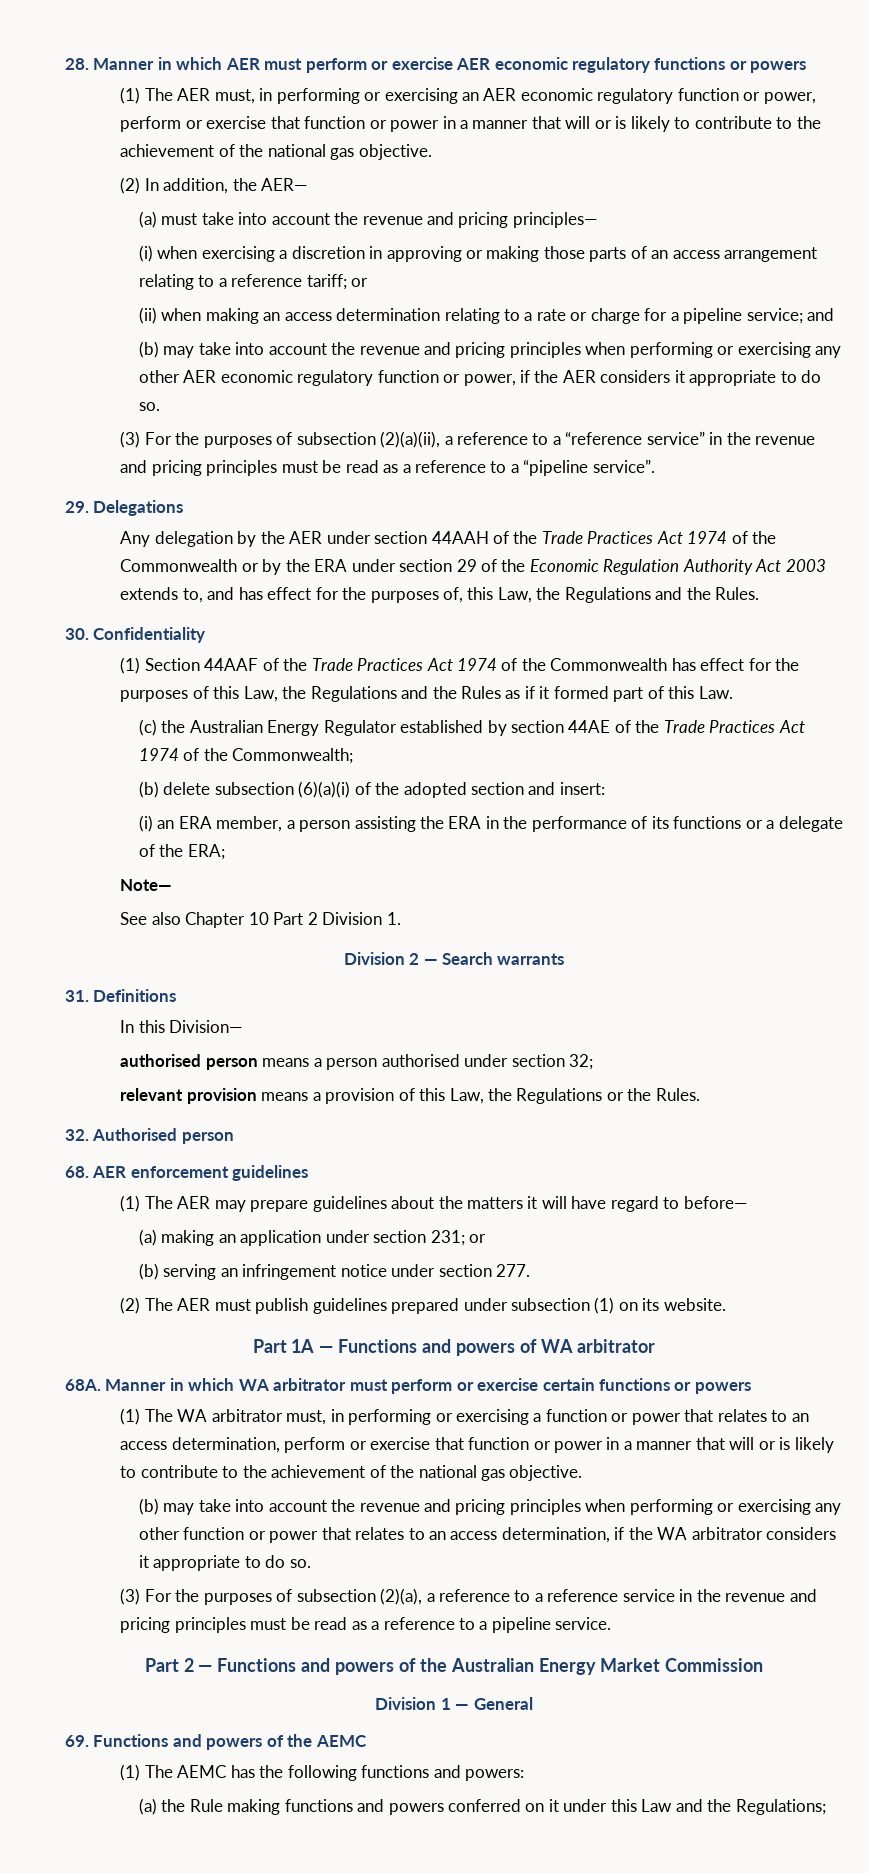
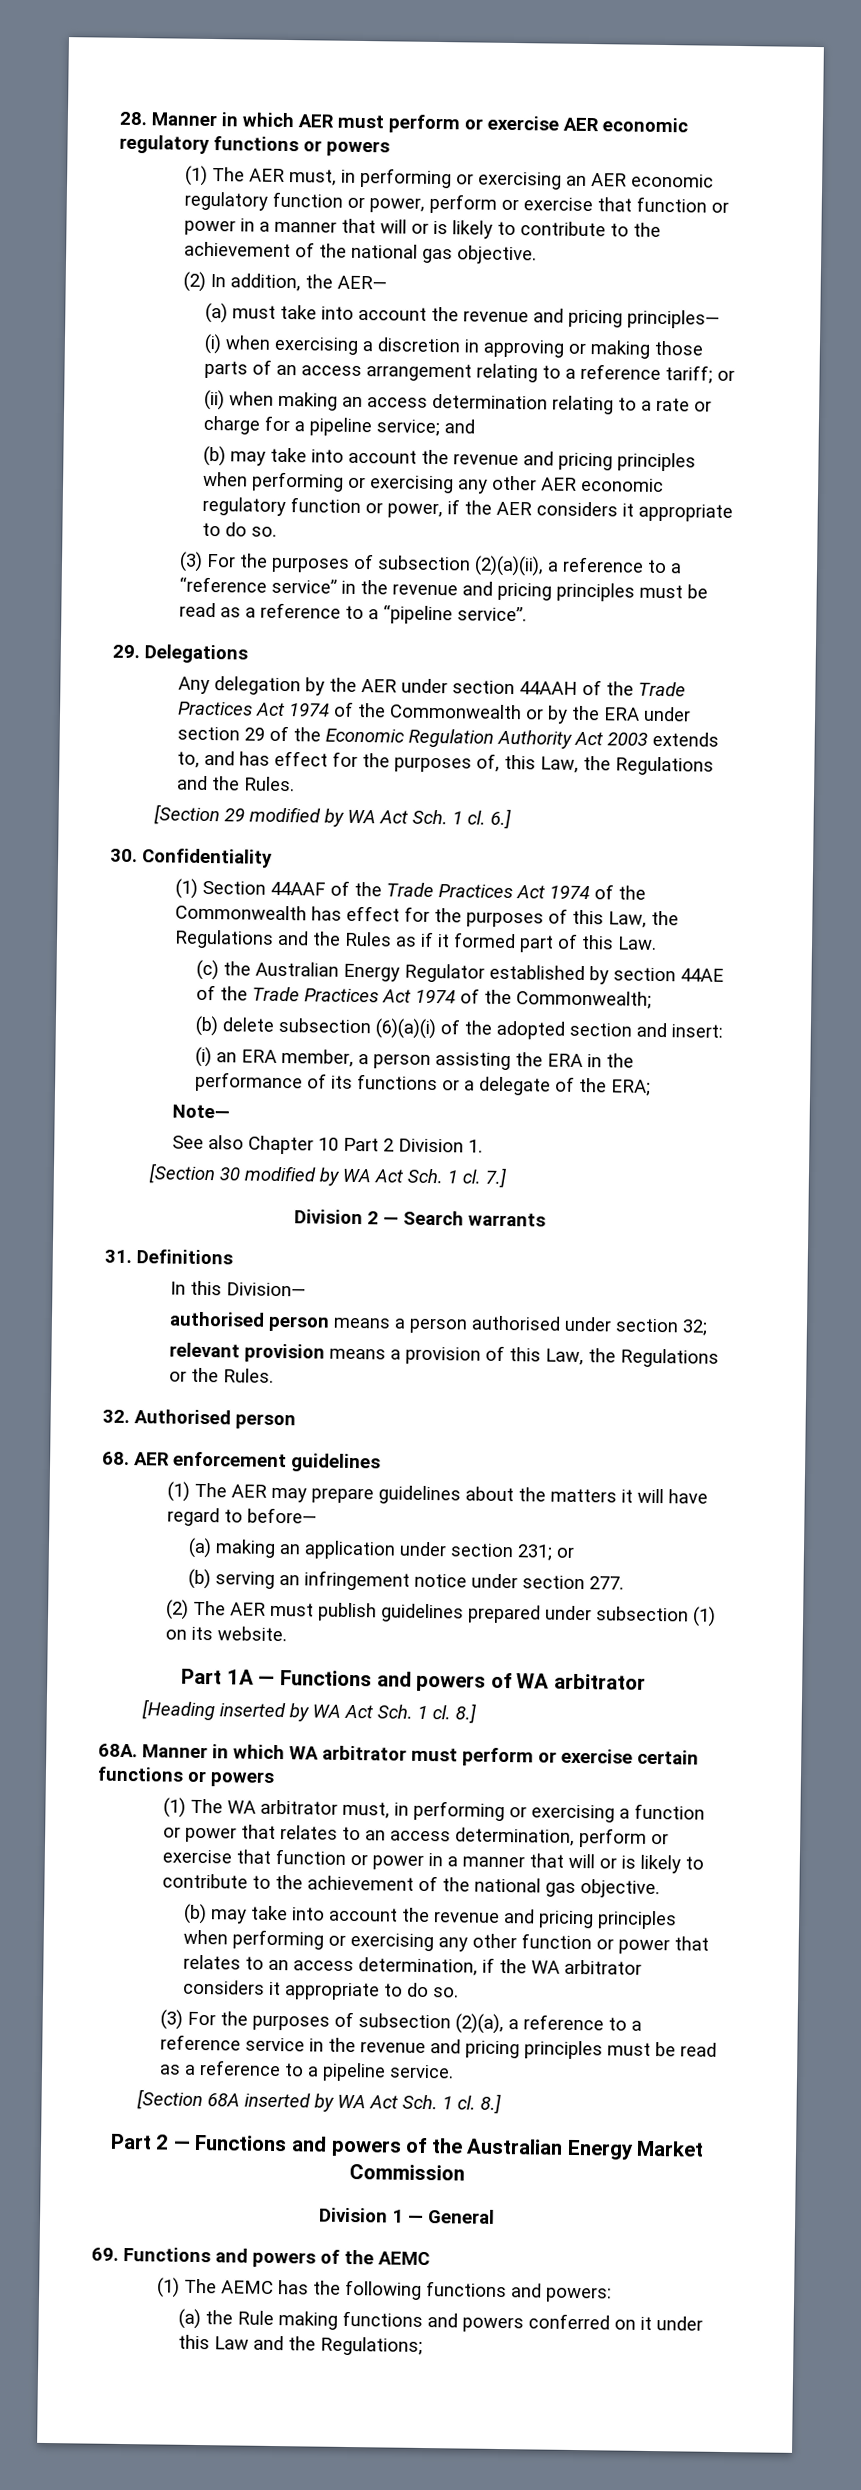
+ [Section 29 modified by WA Act Sch. 1 cl. 6.]
+ [Section 30 modified by WA Act Sch. 1 cl. 7.]
+ [Heading inserted by WA Act Sch. 1 cl. 8.]
+ [Section 68A inserted by WA Act Sch. 1 cl. 8.]

